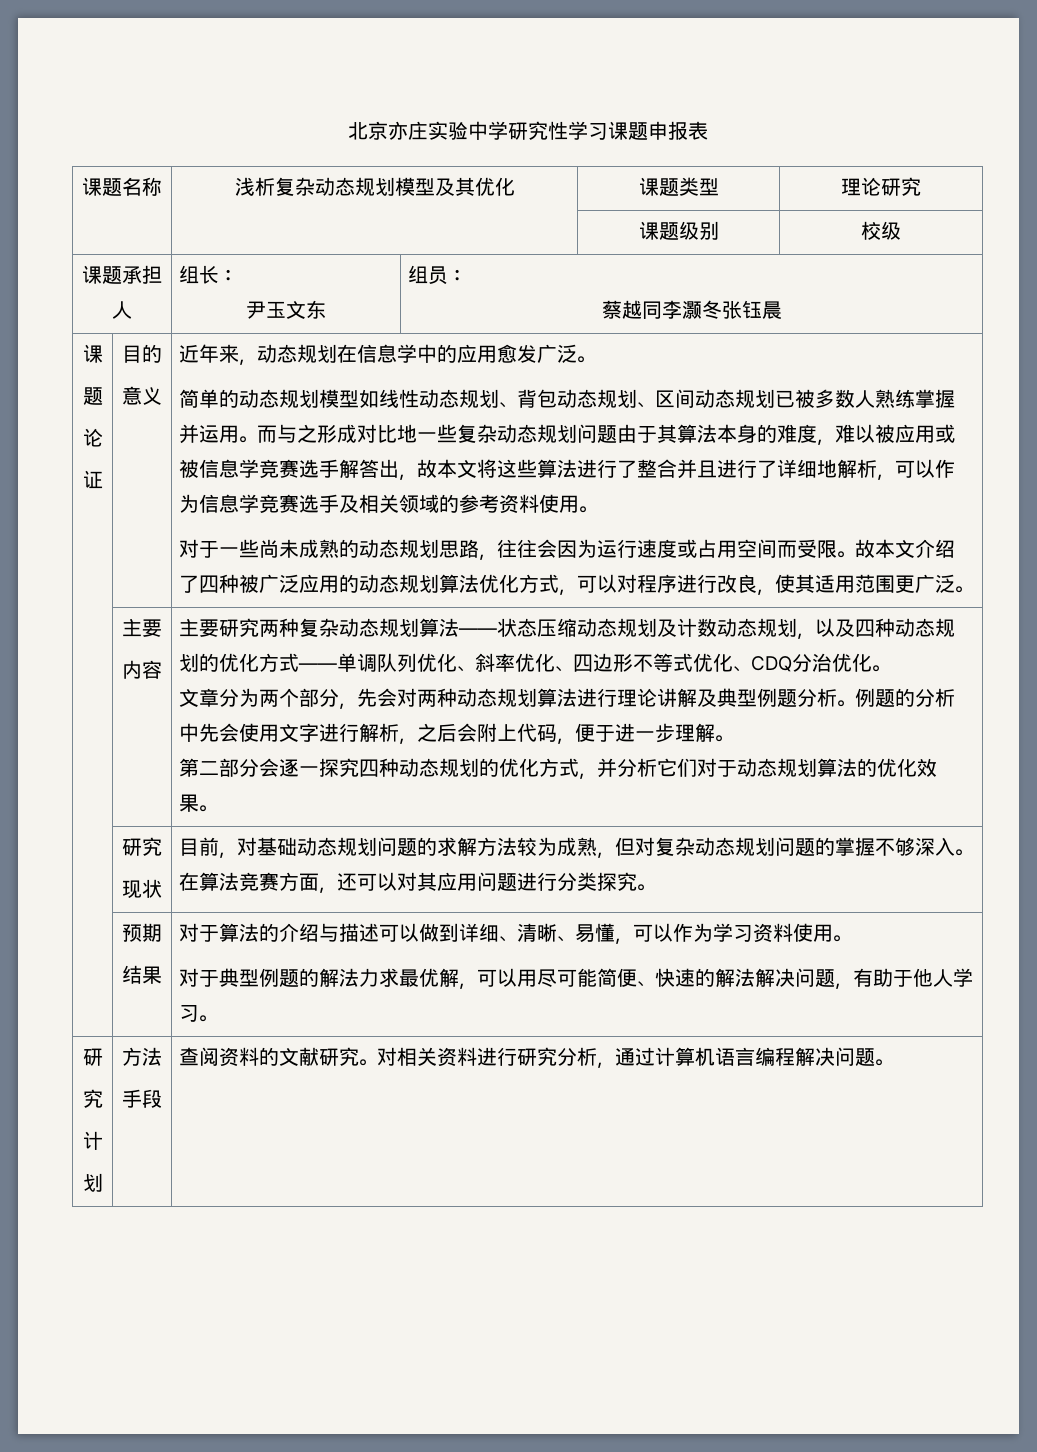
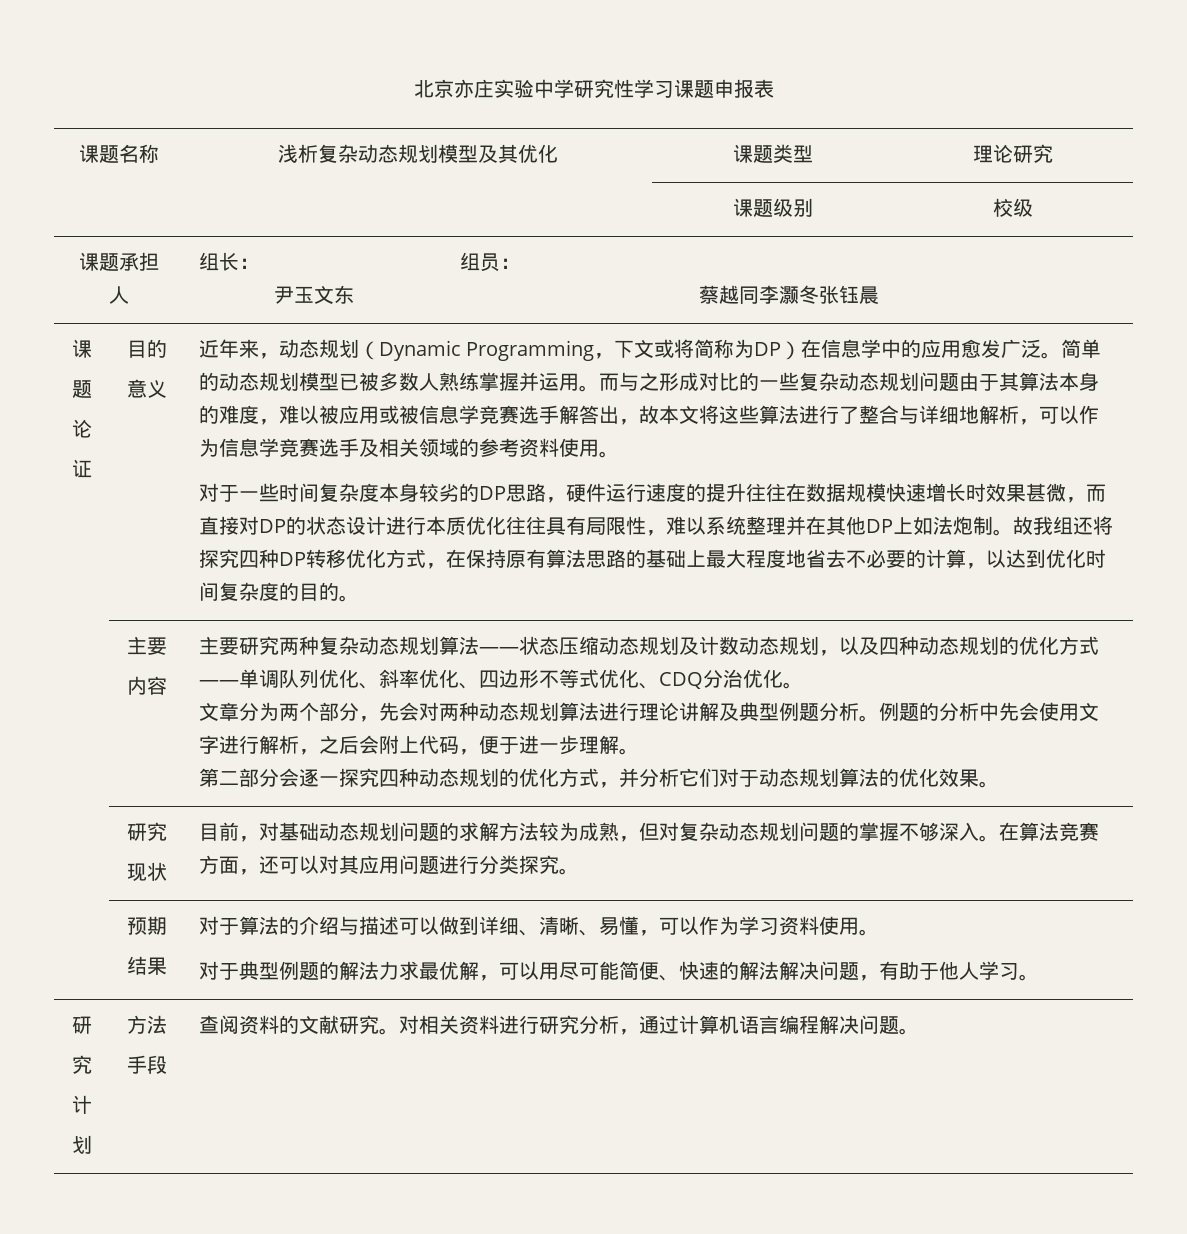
- 近年来，动态规划在信息学中的应用愈发广泛。
- 简单的动态规划模型如线性动态规划、背包动态规划、区间动态规划已被多数人熟练掌握并运用。
+ 近年来，动态规划（Dynamic Programming，下文或将简称为DP）在信息学中的应用愈发广泛。简单的动态规划模型已被多数人熟练掌握并运用。
- 而与之形成对比地一些复杂动态规划问题由于其算法本身的难度，难以被应用或被信息学竞赛选手解答出，故本文将这些算法进行了整合并且进行了详细地解析，可以作为信息学竞赛选手及相关领域的参考资料使用。
+ 而与之形成对比的一些复杂动态规划问题由于其算法本身的难度，难以被应用或被信息学竞赛选手解答出，故本文将这些算法进行了整合与详细地解析，可以作为信息学竞赛选手及相关领域的参考资料使用。
- 对于一些尚未成熟的动态规划思路，往往会因为运行速度或占用空间而受限。故本文介绍了四种被广泛应用的动态规划算法优化方式，可以对程序进行改良，使其适用范围更广泛。
+ 对于一些时间复杂度本身较劣的DP思路，硬件运行速度的提升往往在数据规模快速增长时效果甚微，而直接对DP的状态设计进行本质优化往往具有局限性，难以系统整理并在其他DP上如法炮制。故我组还将探究四种DP转移优化方式，在保持原有算法思路的基础上最大程度地省去不必要的计算，以达到优化时间复杂度的目的。

